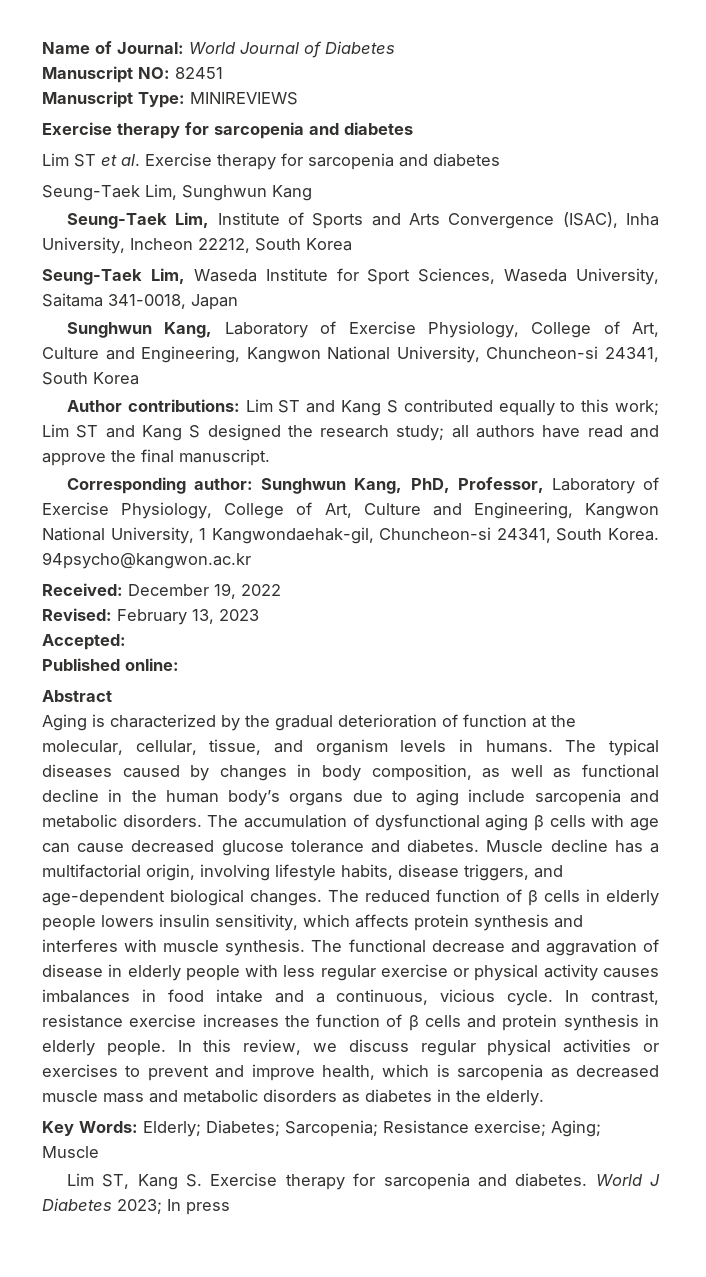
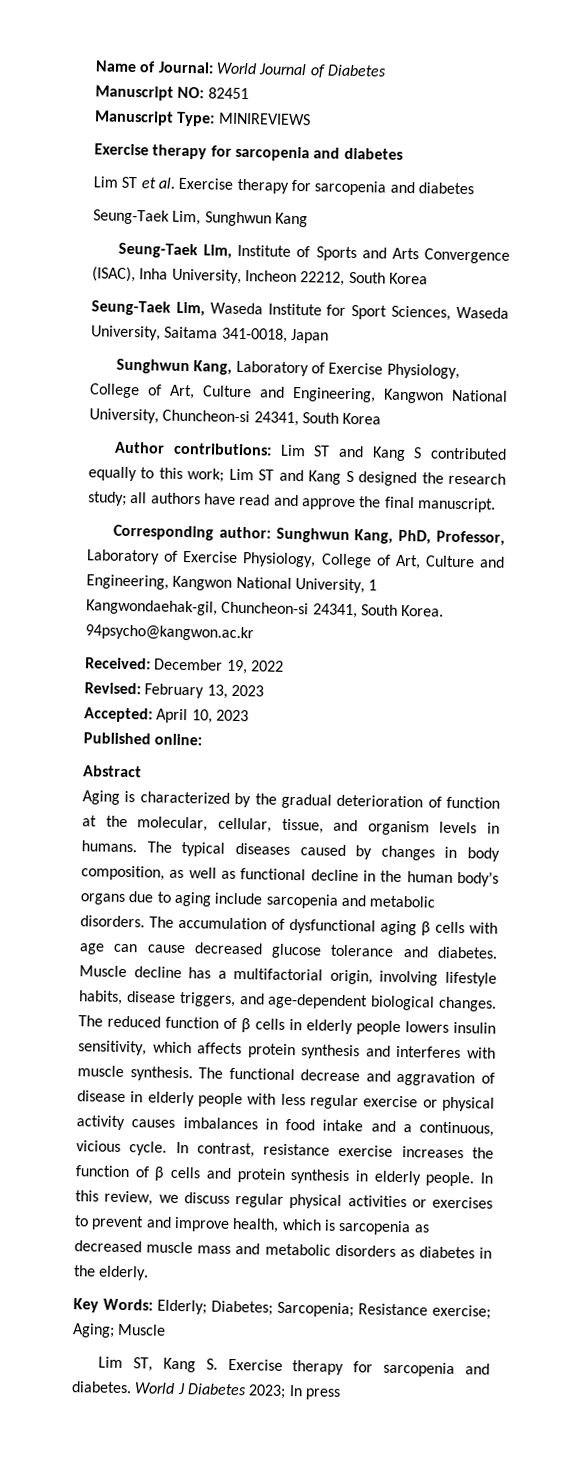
- Accepted:
+ Accepted: April 10, 2023

